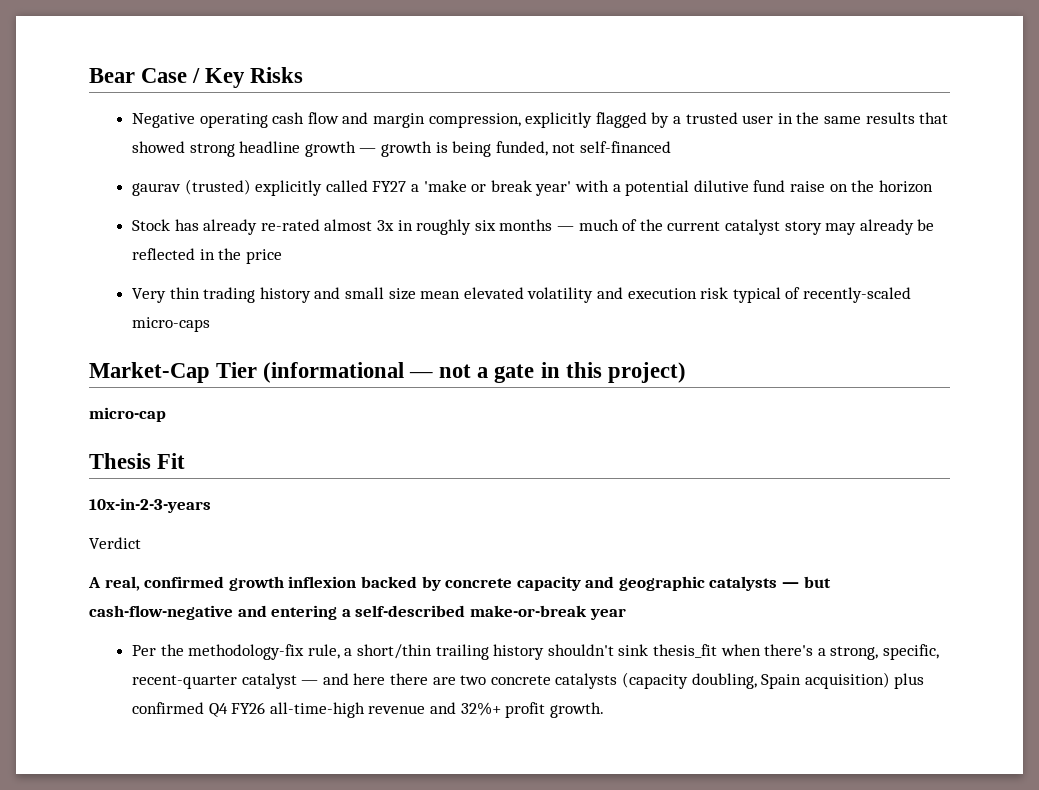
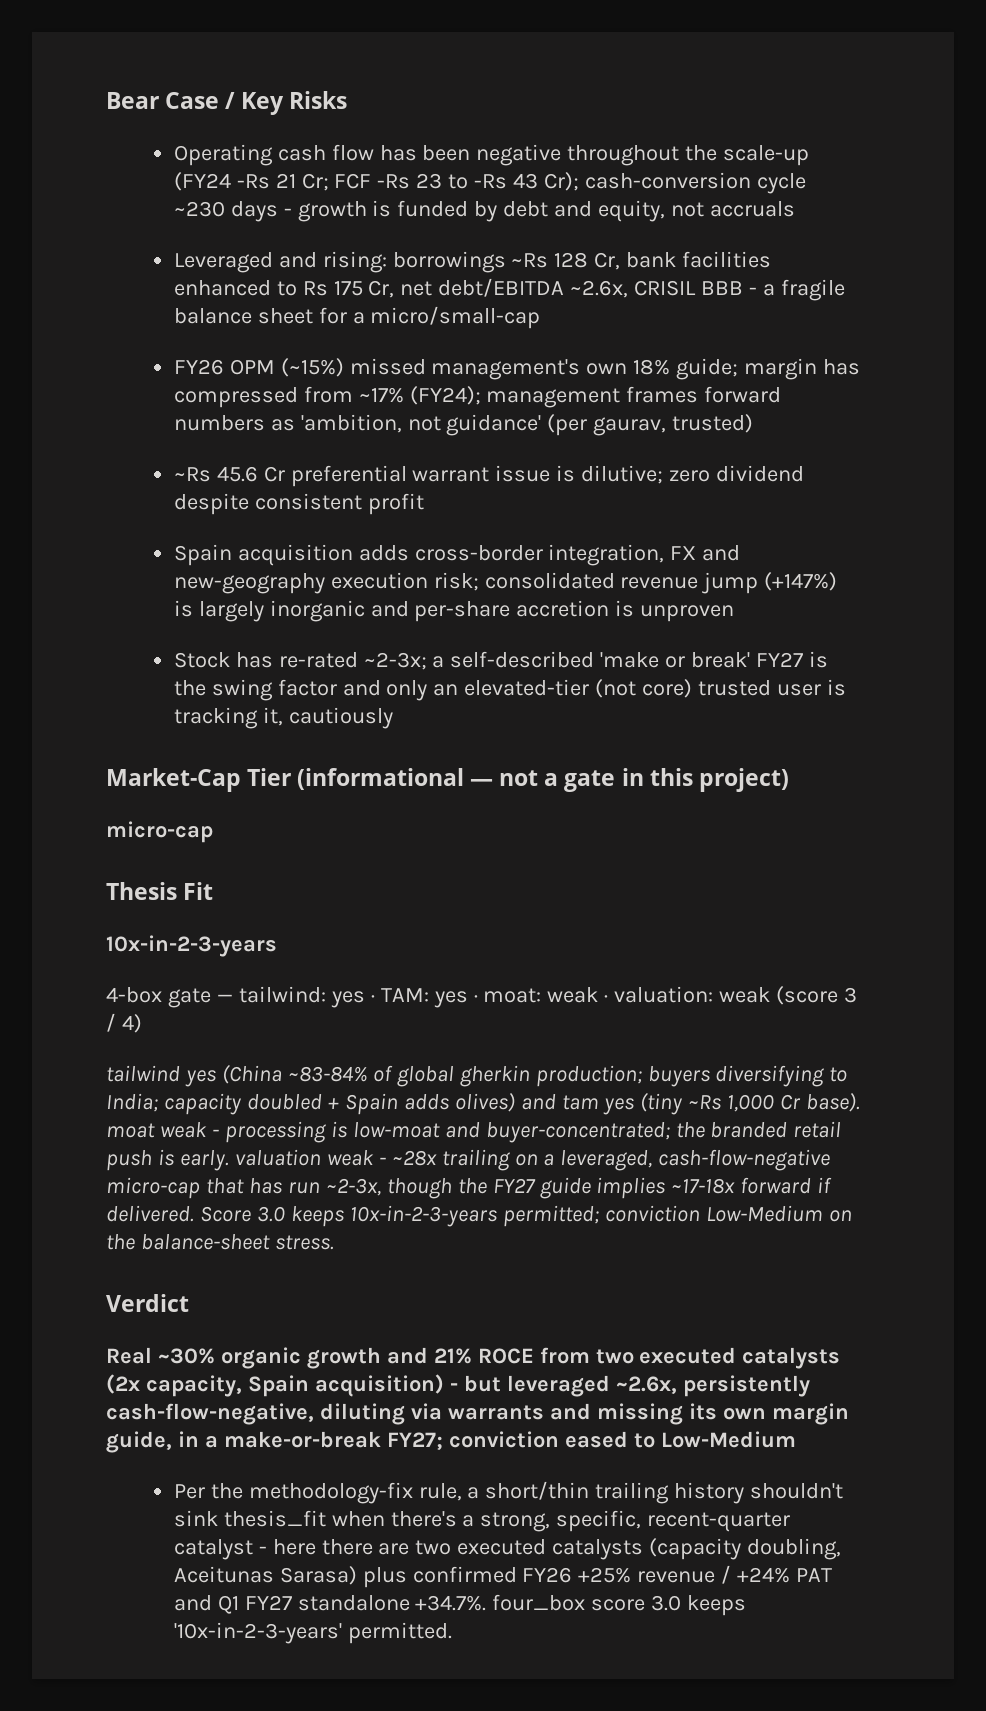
- Negative operating cash flow and margin compression, explicitly flagged by a trusted user in the same results that showed strong headline growth — growth is being funded, not self-financed
- gaurav (trusted) explicitly called FY27 a 'make or break year' with a potential dilutive fund raise on the horizon
- Stock has already re-rated almost 3x in roughly six months — much of the current catalyst story may already be reflected in the price
- Very thin trading history and small size mean elevated volatility and execution risk typical of recently-scaled micro-caps
+ Operating cash flow has been negative throughout the scale-up (FY24 -Rs 21 Cr; FCF -Rs 23 to -Rs 43 Cr); cash-conversion cycle ~230 days - growth is funded by debt and equity, not accruals
+ Leveraged and rising: borrowings ~Rs 128 Cr, bank facilities enhanced to Rs 175 Cr, net debt/EBITDA ~2.6x, CRISIL BBB - a fragile balance sheet for a micro/small-cap
+ FY26 OPM (~15%) missed management's own 18% guide; margin has compressed from ~17% (FY24); management frames forward numbers as 'ambition, not guidance' (per gaurav, trusted)
+ ~Rs 45.6 Cr preferential warrant issue is dilutive; zero dividend despite consistent profit
+ Spain acquisition adds cross-border integration, FX and new-geography execution risk; consolidated revenue jump (+147%) is largely inorganic and per-share accretion is unproven
+ Stock has re-rated ~2-3x; a self-described 'make or break' FY27 is the swing factor and only an elevated-tier (not core) trusted user is tracking it, cautiously
+ 4-box gate — tailwind: yes · TAM: yes · moat: weak · valuation: weak (score 3 / 4)
+ tailwind yes (China ~83-84% of global gherkin production; buyers diversifying to India; capacity doubled + Spain adds olives) and tam yes (tiny ~Rs 1,000 Cr base). moat weak - processing is low-moat and buyer-concentrated; the branded retail push is early. valuation weak - ~28x trailing on a leveraged, cash-flow-negative micro-cap that has run ~2-3x, though the FY27 guide implies ~17-18x forward if delivered. Score 3.0 keeps 10x-in-2-3-years permitted; conviction Low-Medium on the balance-sheet stress.
  Verdict
- A real, confirmed growth inflexion backed by concrete capacity and geographic catalysts — but cash-flow-negative and entering a self-described make-or-break year
+ Real ~30% organic growth and 21% ROCE from two executed catalysts (2x capacity, Spain acquisition) - but leveraged ~2.6x, persistently cash-flow-negative, diluting via warrants and missing its own margin guide, in a make-or-break FY27; conviction eased to Low-Medium
- Per the methodology-fix rule, a short/thin trailing history shouldn't sink thesis_fit when there's a strong, specific, recent-quarter catalyst — and here there are two concrete catalysts (capacity doubling, Spain acquisition) plus confirmed Q4 FY26 all-time-high revenue and 32%+ profit growth.
+ Per the methodology-fix rule, a short/thin trailing history shouldn't sink thesis_fit when there's a strong, specific, recent-quarter catalyst - here there are two executed catalysts (capacity doubling, Aceitunas Sarasa) plus confirmed FY26 +25% revenue / +24% PAT and Q1 FY27 standalone +34.7%. four_box score 3.0 keeps '10x-in-2-3-years' permitted.

